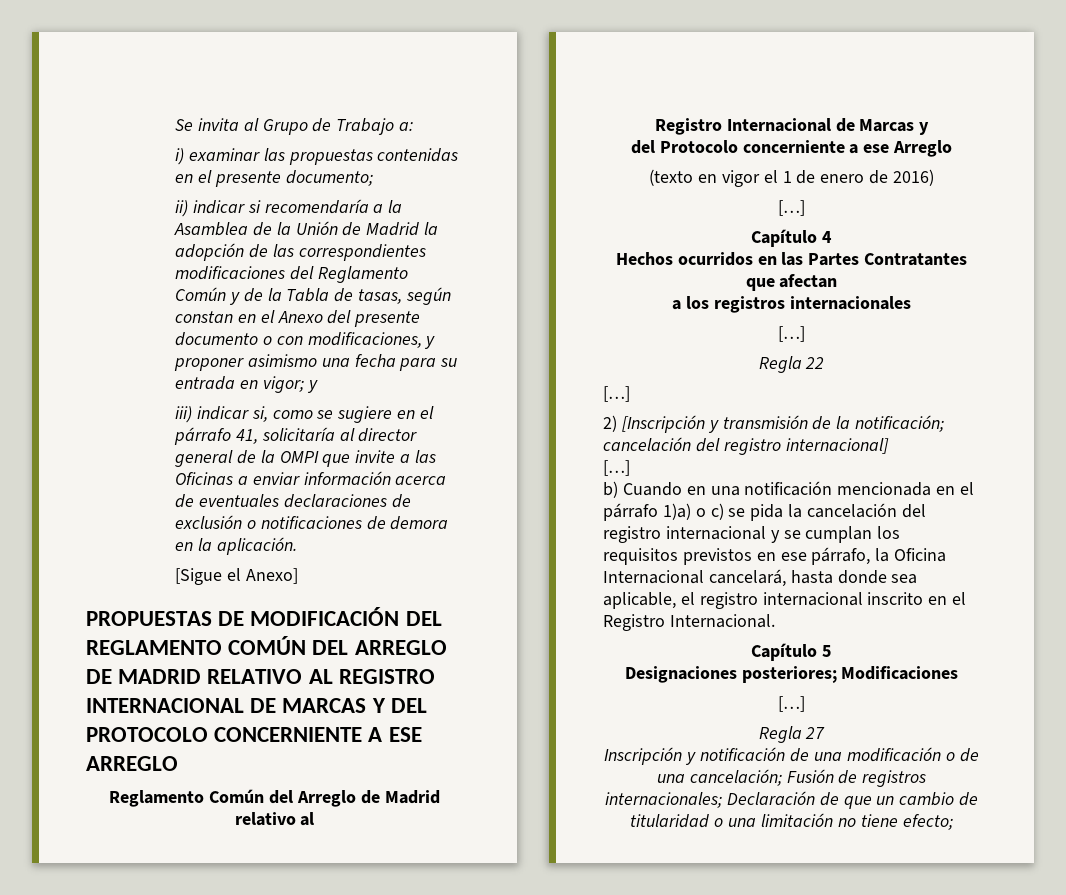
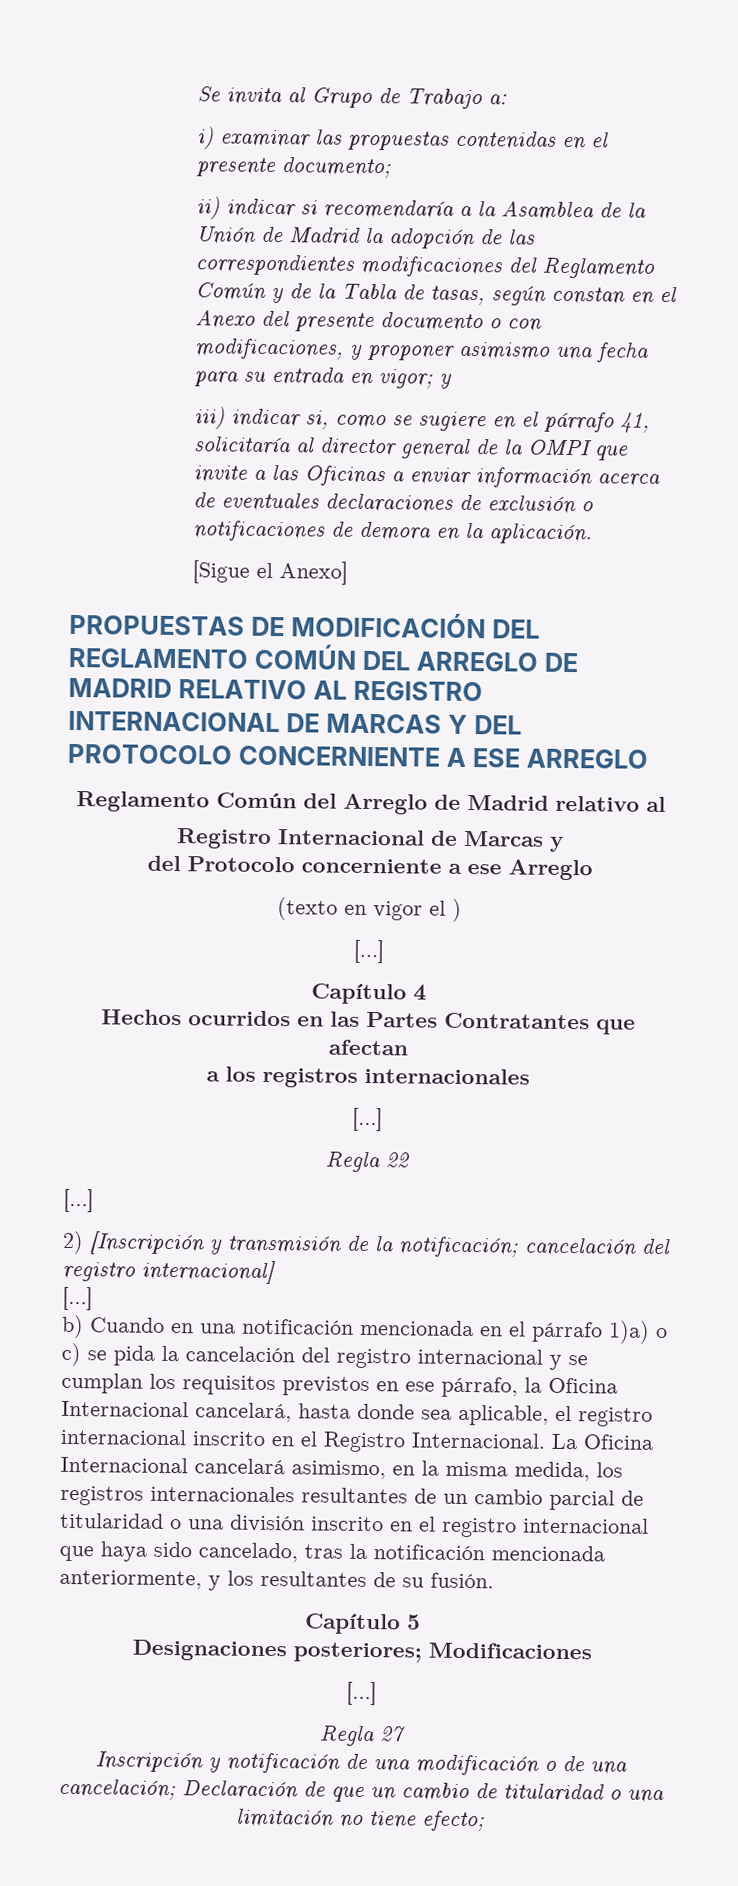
- (texto en vigor el 1 de enero de 2016)
+ (texto en vigor el )
+ La Oficina Internacional cancelará asimismo, en la misma medida, los registros internacionales resultantes de un cambio parcial de titularidad o una división inscrito en el registro internacional que haya sido cancelado, tras la notificación mencionada anteriormente, y los resultantes de su fusión.
- Inscripción y notificación de una modificación o de una cancelación; Fusión de registros internacionales; Declaración de que un cambio de titularidad o una limitación no tiene efecto;
+ Inscripción y notificación de una modificación o de una cancelación; Declaración de que un cambio de titularidad o una limitación no tiene efecto;

